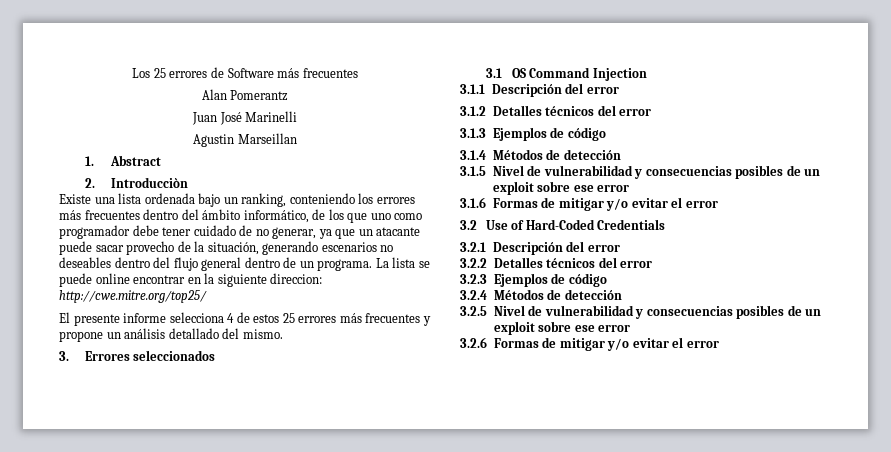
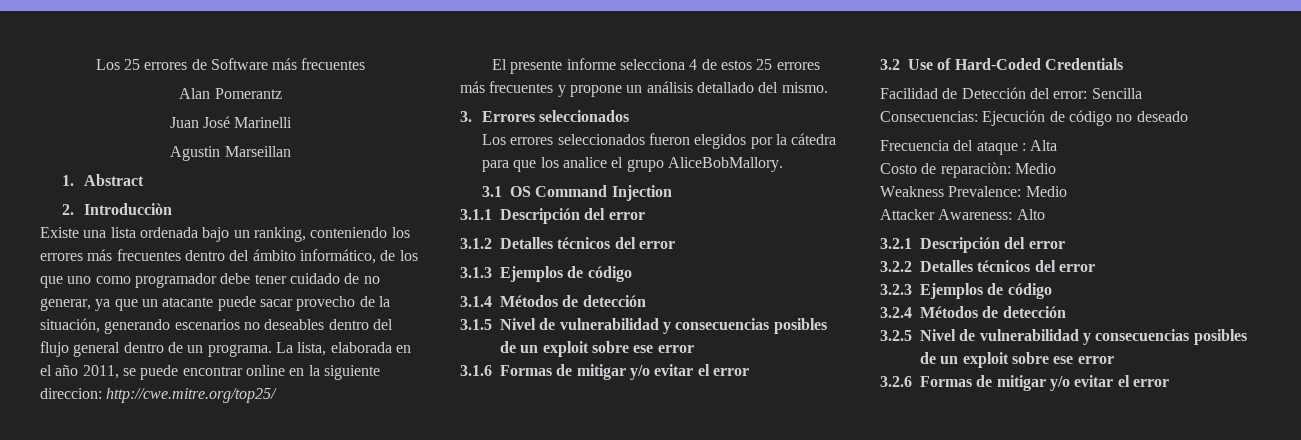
- La lista se puede online encontrar en la siguiente direccion: http://cwe.mitre.org/top25/
+ La lista, elaborada en el año 2011, se puede encontrar online en la siguiente direccion: http://cwe.mitre.org/top25/
+ Los errores seleccionados fueron elegidos por la cátedra para que los analice el grupo AliceBobMallory.
+ Facilidad de Detección del error: Sencilla
+ Consecuencias: Ejecución de código no deseado
+ Frecuencia del ataque : Alta
+ Costo de reparaciòn: Medio
+ Weakness Prevalence: Medio
+ Attacker Awareness: Alto

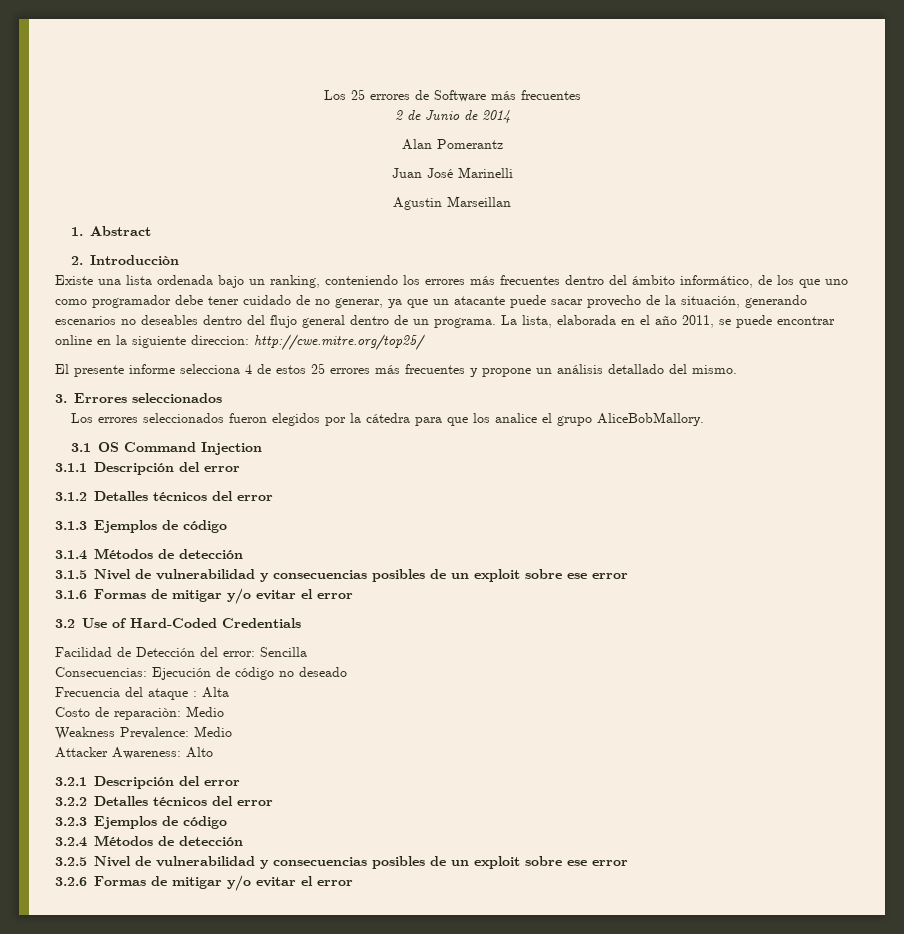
+ 2 de Junio de 2014

